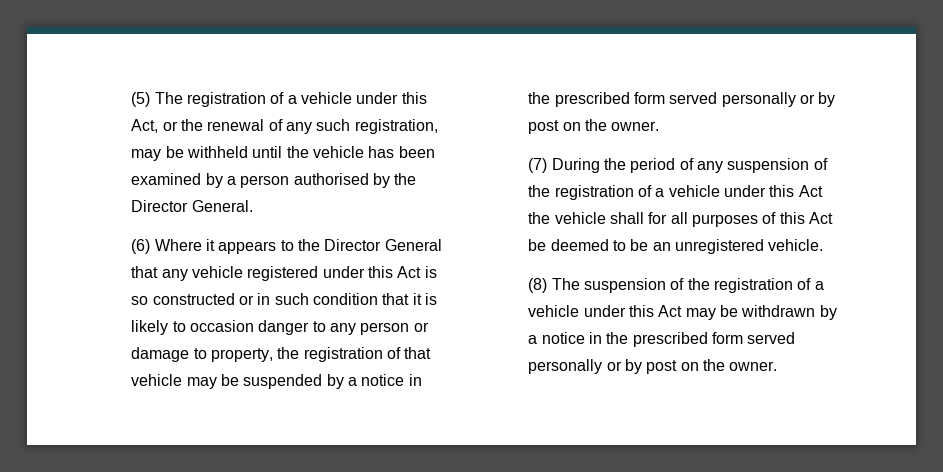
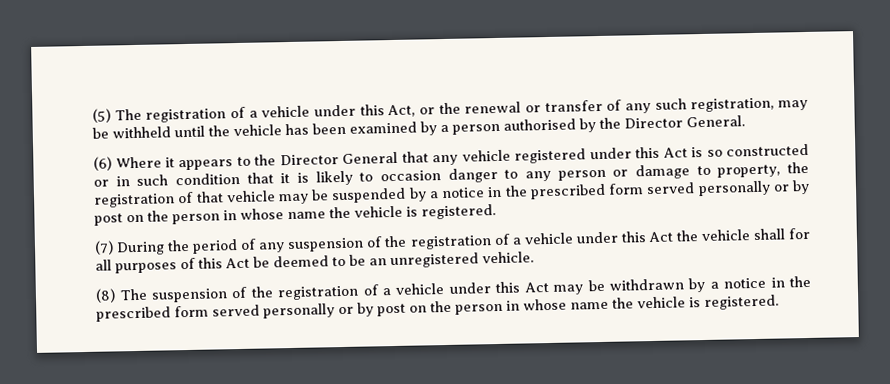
- (5) The registration of a vehicle under this Act, or the renewal of any such registration, may be withheld until the vehicle has been examined by a person authorised by the Director General.
+ (5) The registration of a vehicle under this Act, or the renewal or transfer of any such registration, may be withheld until the vehicle has been examined by a person authorised by the Director General.
- (6) Where it appears to the Director General that any vehicle registered under this Act is so constructed or in such condition that it is likely to occasion danger to any person or damage to property, the registration of that vehicle may be suspended by a notice in the prescribed form served personally or by post on the owner.
+ (6) Where it appears to the Director General that any vehicle registered under this Act is so constructed or in such condition that it is likely to occasion danger to any person or damage to property, the registration of that vehicle may be suspended by a notice in the prescribed form served personally or by post on the person in whose name the vehicle is registered.
- (8) The suspension of the registration of a vehicle under this Act may be withdrawn by a notice in the prescribed form served personally or by post on the owner.
+ (8) The suspension of the registration of a vehicle under this Act may be withdrawn by a notice in the prescribed form served personally or by post on the person in whose name the vehicle is registered.

